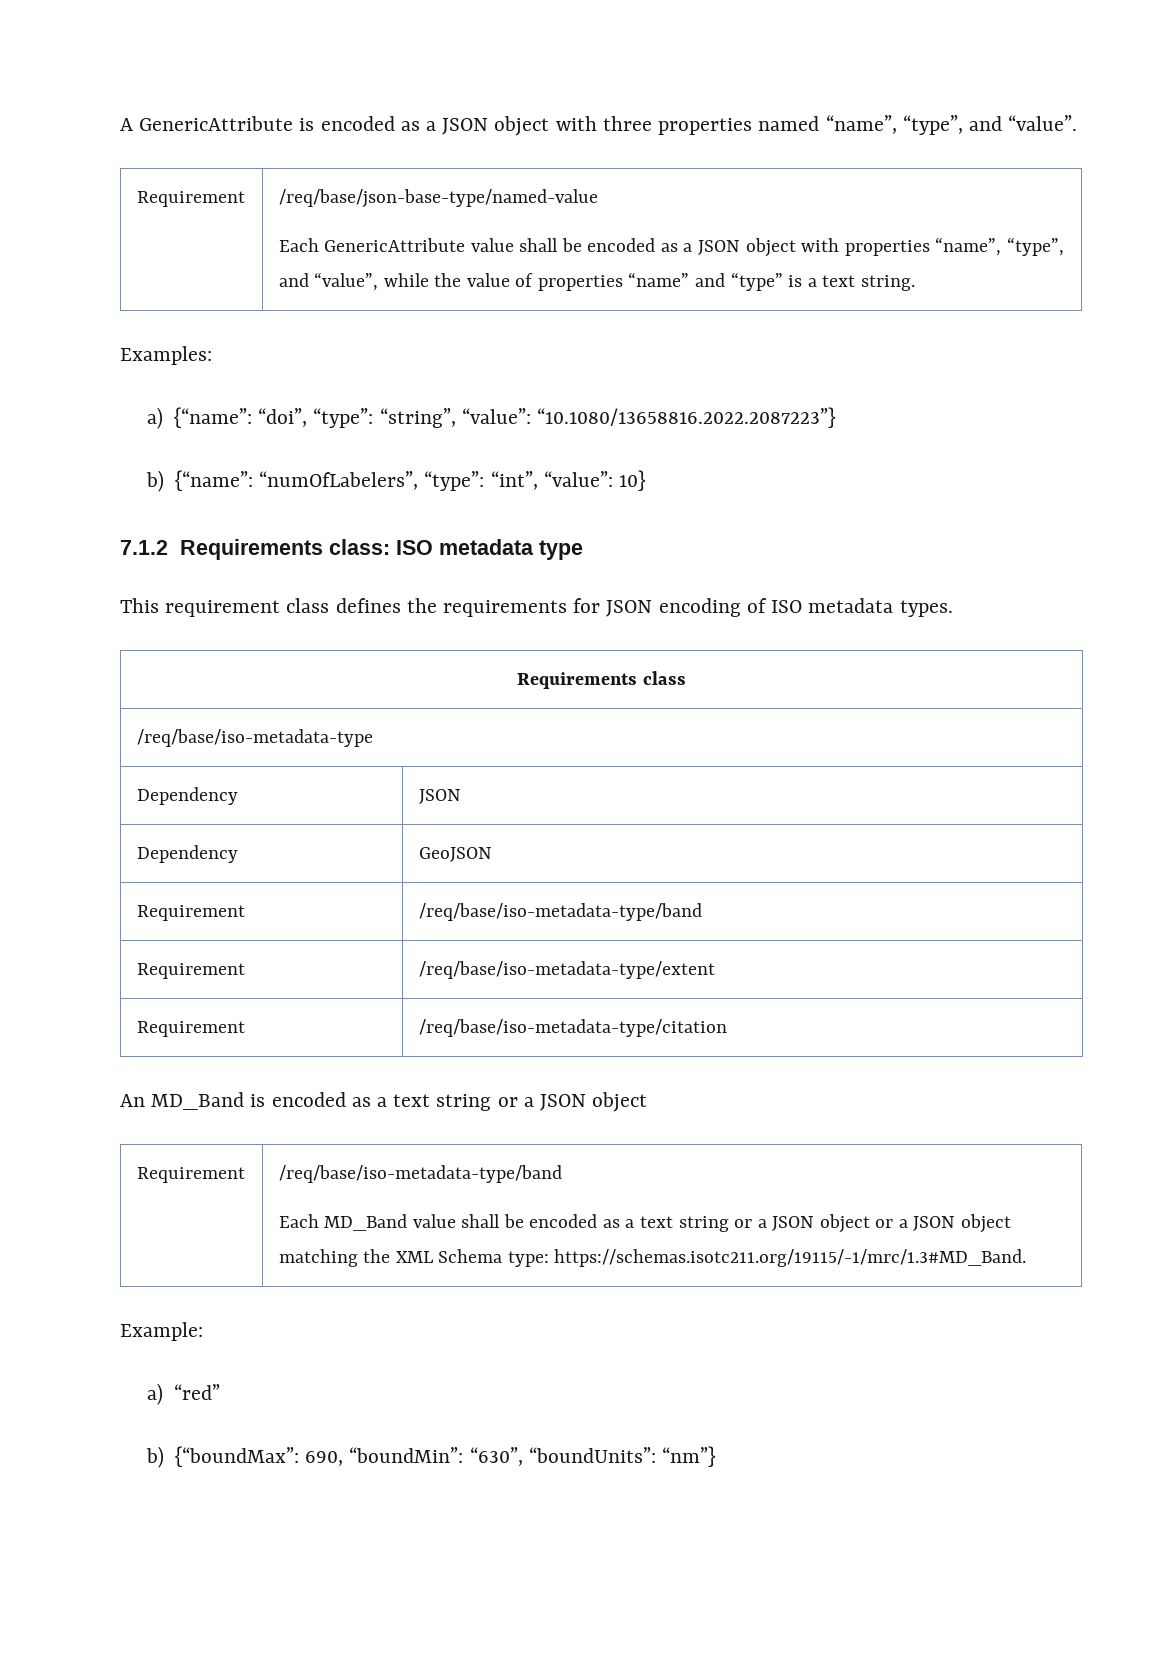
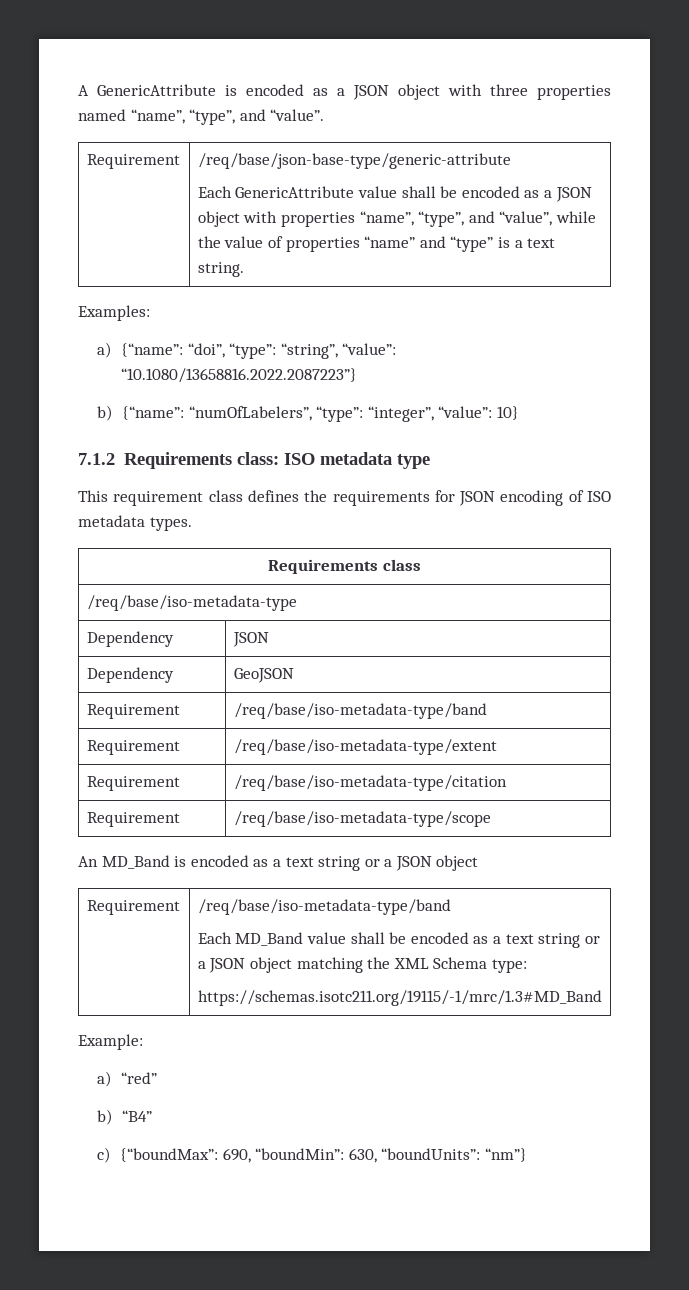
- Requirement | /req/base/json-base-type/named-value
+ Requirement | /req/base/json-base-type/generic-attribute
- b) {“name”: “numOfLabelers”, “type”: “int”, “value”: 10}
+ b) {“name”: “numOfLabelers”, “type”: “integer”, “value”: 10}
+ Requirement | /req/base/iso-metadata-type/scope
  An MD_Band is encoded as a text string or a JSON object
  Requirement | /req/base/iso-metadata-type/band
- Each MD_Band value shall be encoded as a text string or a JSON object or a JSON object matching the XML Schema type: https://schemas.isotc211.org/19115/-1/mrc/1.3#MD_Band.
+ Each MD_Band value shall be encoded as a text string or a JSON object matching the XML Schema type:
+ https://schemas.isotc211.org/19115/-1/mrc/1.3#MD_Band
- b) {“boundMax”: 690, “boundMin”: “630”, “boundUnits”: “nm”}
+ b) “B4”
+ c) {“boundMax”: 690, “boundMin”: 630, “boundUnits”: “nm”}

